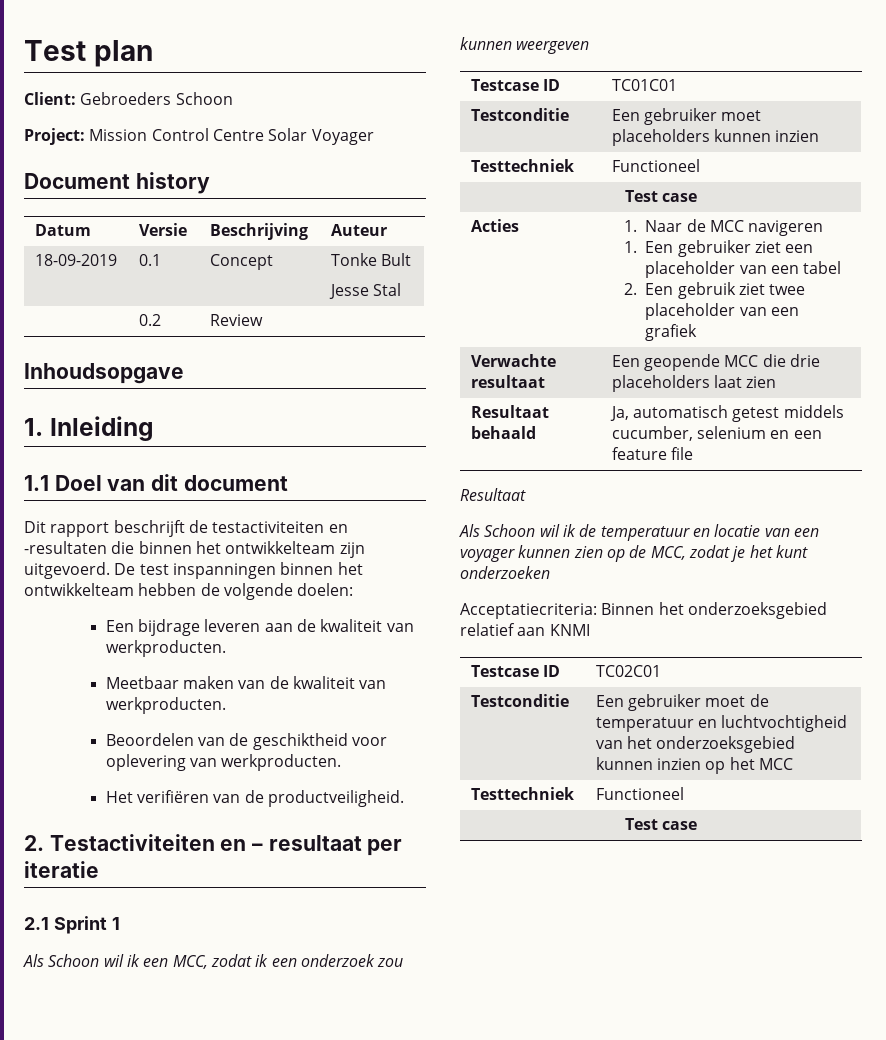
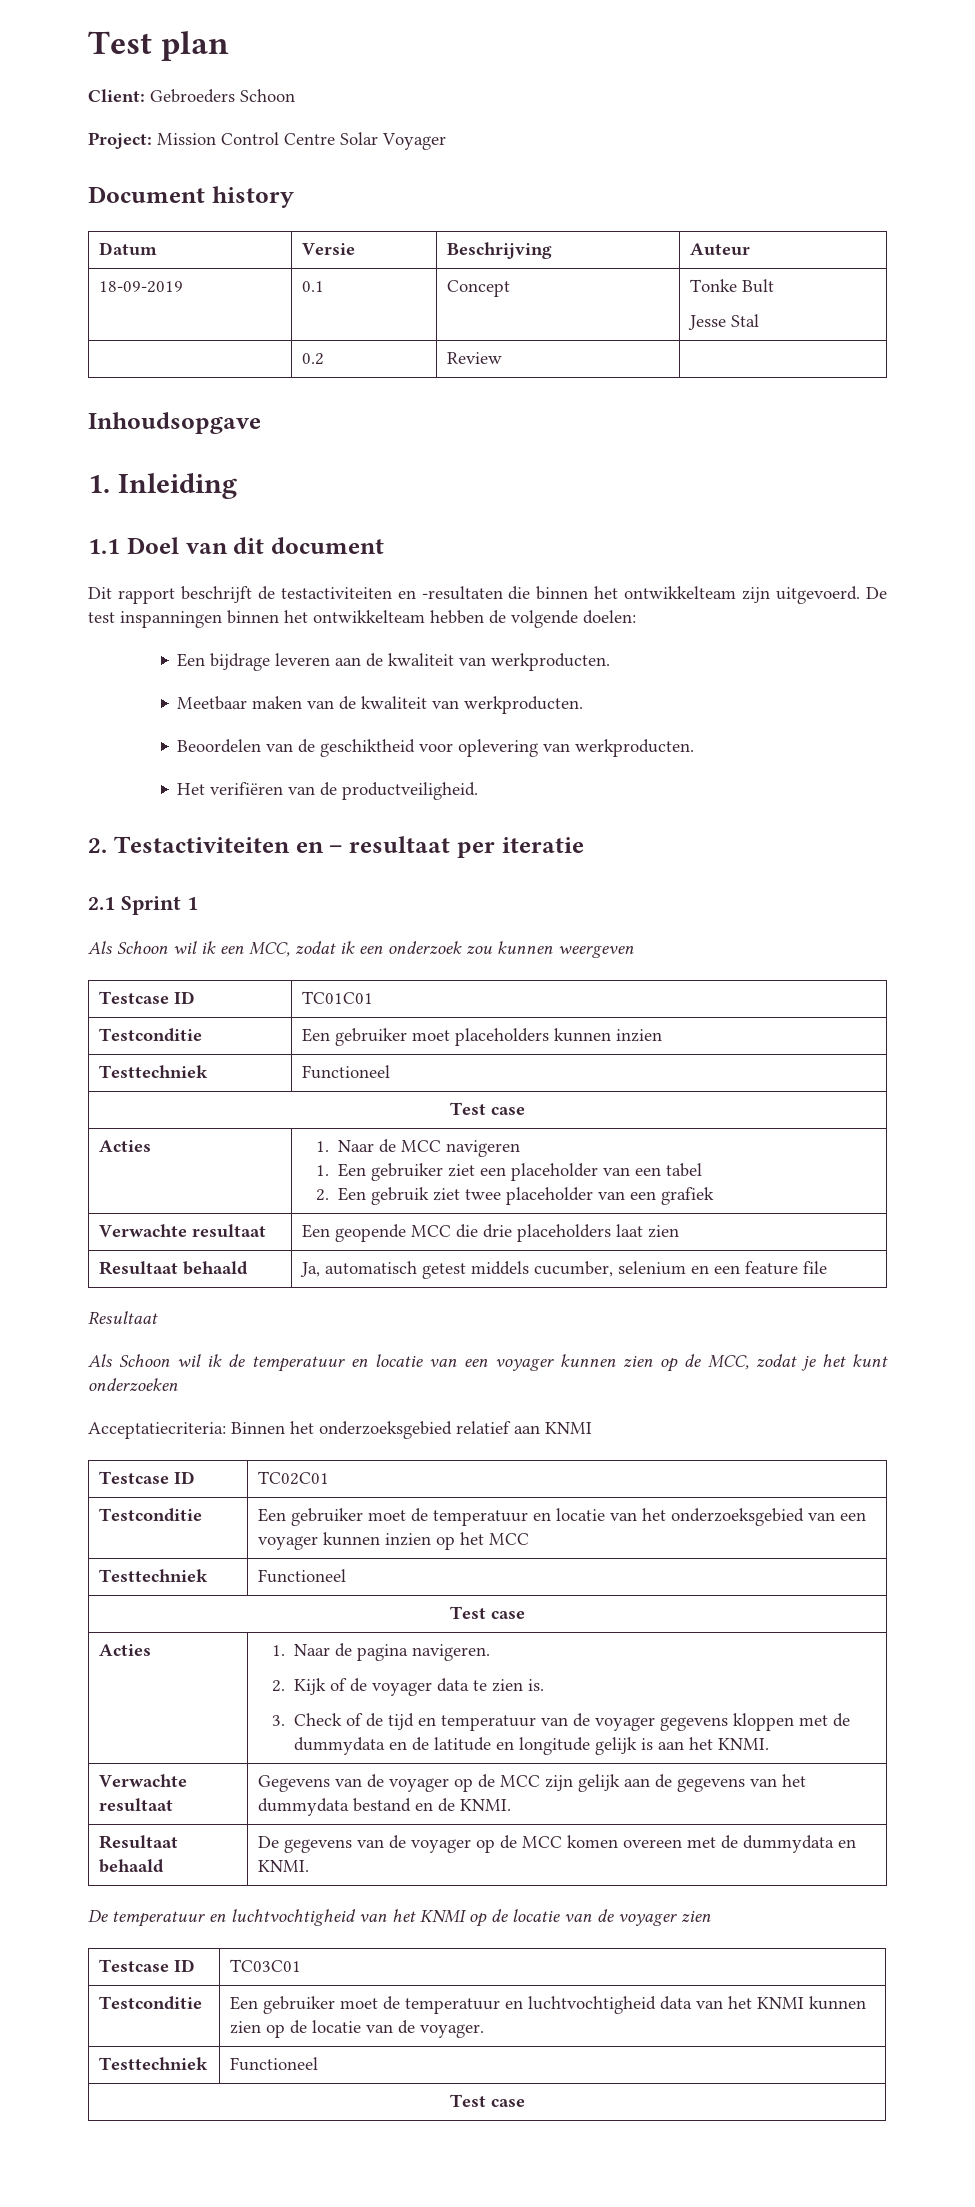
- Testconditie | Een gebruiker moet de temperatuur en luchtvochtigheid van het onderzoeksgebied kunnen inzien op het MCC
+ Testconditie | Een gebruiker moet de temperatuur en locatie van het onderzoeksgebied van een voyager kunnen inzien op het MCC
+ Acties | 1. Naar de pagina navigeren.
+ 2. Kijk of de voyager data te zien is.
+ 3. Check of de tijd en temperatuur van de voyager gegevens kloppen met de dummydata en de latitude en longitude gelijk is aan het KNMI.
+ Verwachte resultaat | Gegevens van de voyager op de MCC zijn gelijk aan de gegevens van het dummydata bestand en de KNMI.
+ Resultaat behaald | De gegevens van de voyager op de MCC komen overeen met de dummydata en KNMI.
+ De temperatuur en luchtvochtigheid van het KNMI op de locatie van de voyager zien
+ Testcase ID | TC03C01
+ Testconditie | Een gebruiker moet de temperatuur en luchtvochtigheid data van het KNMI kunnen zien op de locatie van de voyager.
+ Testtechniek | Functioneel
+ Test case

